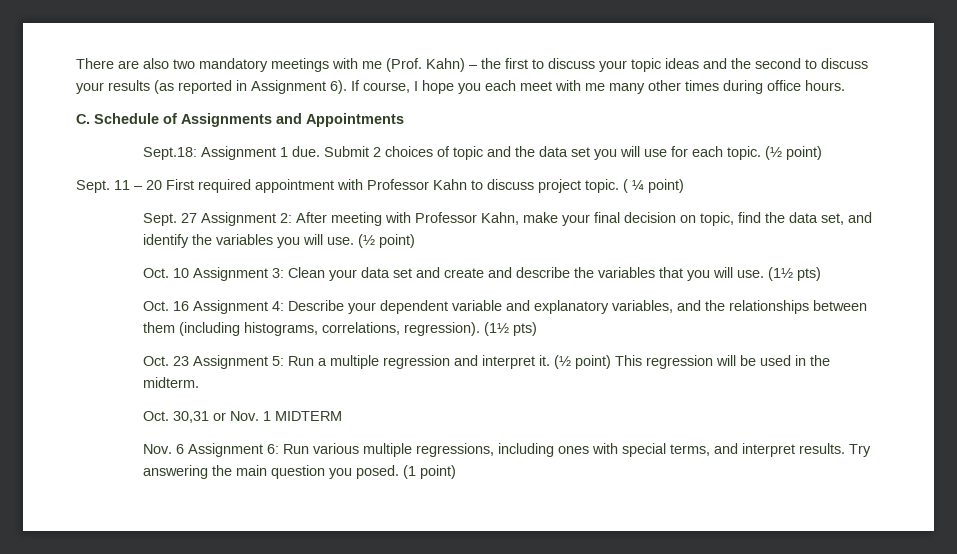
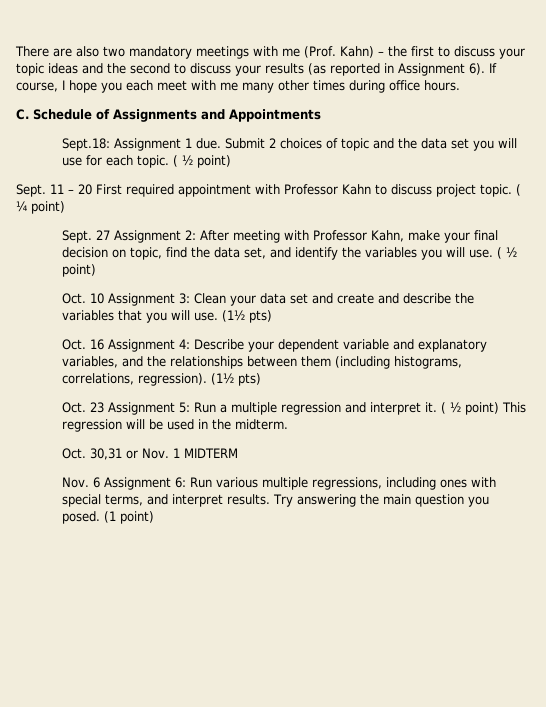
- Submit 2 choices of topic and the data set you will use for each topic. (½ point)
+ Submit 2 choices of topic and the data set you will use for each topic. ( ½ point)
- 27 Assignment 2: After meeting with Professor Kahn, make your final decision on topic, find the data set, and identify the variables you will use. (½ point)
+ 27 Assignment 2: After meeting with Professor Kahn, make your final decision on topic, find the data set, and identify the variables you will use. ( ½ point)
- (½ point) This regression will be used in the midterm.
+ ( ½ point) This regression will be used in the midterm.

